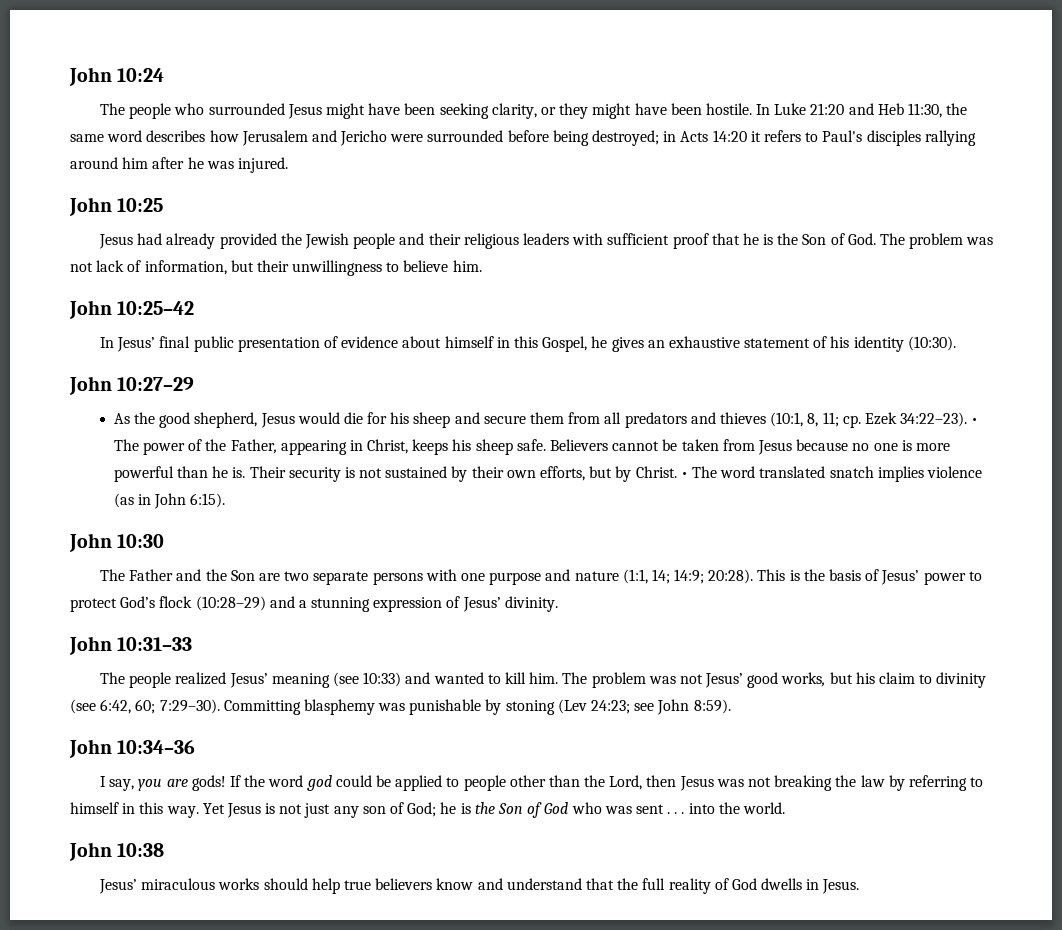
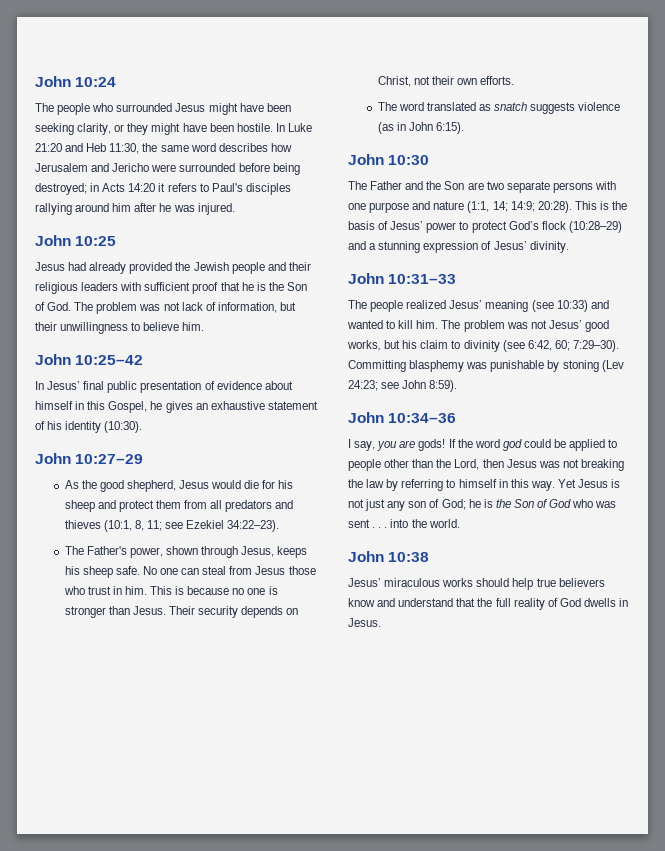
- As the good shepherd, Jesus would die for his sheep and secure them from all predators and thieves (10:1, 8, 11; cp. Ezek 34:22–23). • The power of the Father, appearing in Christ, keeps his sheep safe. Believers cannot be taken from Jesus because no one is more powerful than he is. Their security is not sustained by their own efforts, but by Christ. • The word translated snatch implies violence (as in John 6:15).
+ As the good shepherd, Jesus would die for his sheep and protect them from all predators and thieves (10:1, 8, 11; see Ezekiel 34:22–23).
+ The Father's power, shown through Jesus, keeps his sheep safe. No one can steal from Jesus those who trust in him. This is because no one is stronger than Jesus. Their security depends on Christ, not their own efforts.
+ The word translated as snatch suggests violence (as in John 6:15).

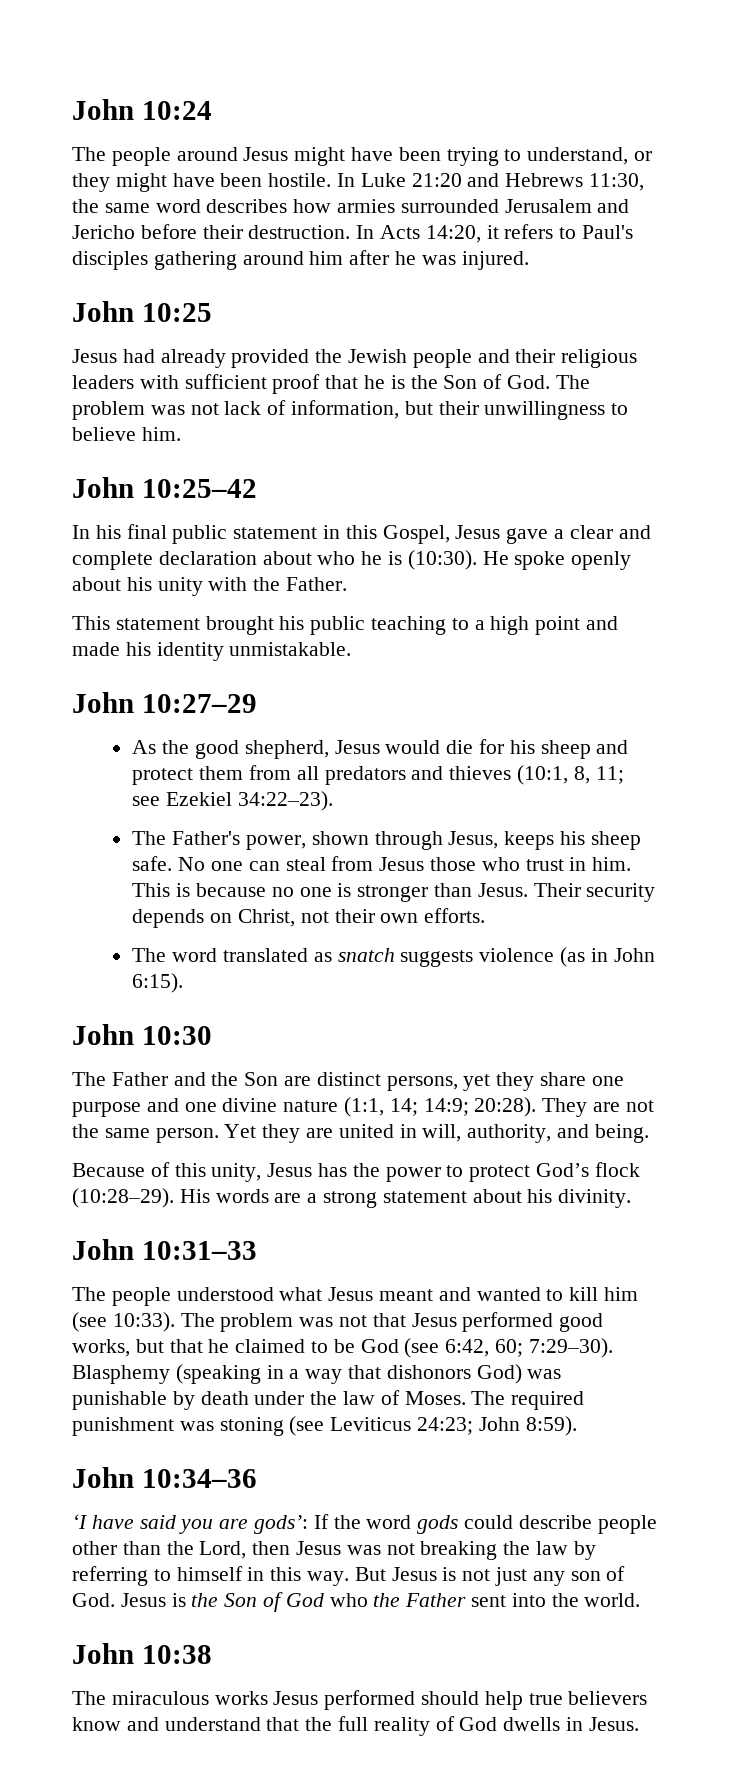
- The people who surrounded Jesus might have been seeking clarity, or they might have been hostile.
+ The people around Jesus might have been trying to understand, or they might have been hostile.
- In Luke 21:20 and Heb 11:30, the same word describes how Jerusalem and Jericho were surrounded before being destroyed; in Acts 14:20 it refers to Paul's disciples rallying around him after he was injured.
+ In Luke 21:20 and Hebrews 11:30, the same word describes how armies surrounded Jerusalem and Jericho before their destruction. In Acts 14:20, it refers to Paul's disciples gathering around him after he was injured.
- In Jesus’ final public presentation of evidence about himself in this Gospel, he gives an exhaustive statement of his identity (10:30).
+ In his final public statement in this Gospel, Jesus gave a clear and complete declaration about who he is (10:30). He spoke openly about his unity with the Father.
+ This statement brought his public teaching to a high point and made his identity unmistakable.
- The Father and the Son are two separate persons with one purpose and nature (1:1, 14; 14:9; 20:28).
+ The Father and the Son are distinct persons, yet they share one purpose and one divine nature (1:1, 14; 14:9; 20:28).
- This is the basis of Jesus’ power to protect God’s flock (10:28–29) and a stunning expression of Jesus’ divinity.
+ They are not the same person. Yet they are united in will, authority, and being.
+ Because of this unity, Jesus has the power to protect God’s flock (10:28–29). His words are a strong statement about his divinity.
- The people realized Jesus’ meaning (see 10:33) and wanted to kill him. The problem was not Jesus’ good works, but his claim to divinity (see 6:42, 60; 7:29–30). Committing blasphemy was punishable by stoning (Lev 24:23; see John 8:59).
+ The people understood what Jesus meant and wanted to kill him (see 10:33). The problem was not that Jesus performed good works, but that he claimed to be God (see 6:42, 60; 7:29–30). Blasphemy (speaking in a way that dishonors God) was punishable by death under the law of Moses. The required punishment was stoning (see Leviticus 24:23; John 8:59).
- I say, you are gods! If the word god could be applied to people other than the Lord, then Jesus was not breaking the law by referring to himself in this way.
+ ‘I have said you are gods’: If the word gods could describe people other than the Lord, then Jesus was not breaking the law by referring to himself in this way.
- Yet Jesus is not just any son of God; he is the Son of God who was sent . . . into the world.
+ But Jesus is not just any son of God. Jesus is the Son of God who the Father sent into the world.
- Jesus’ miraculous works should help true believers know and understand that the full reality of God dwells in Jesus.
+ The miraculous works Jesus performed should help true believers know and understand that the full reality of God dwells in Jesus.

